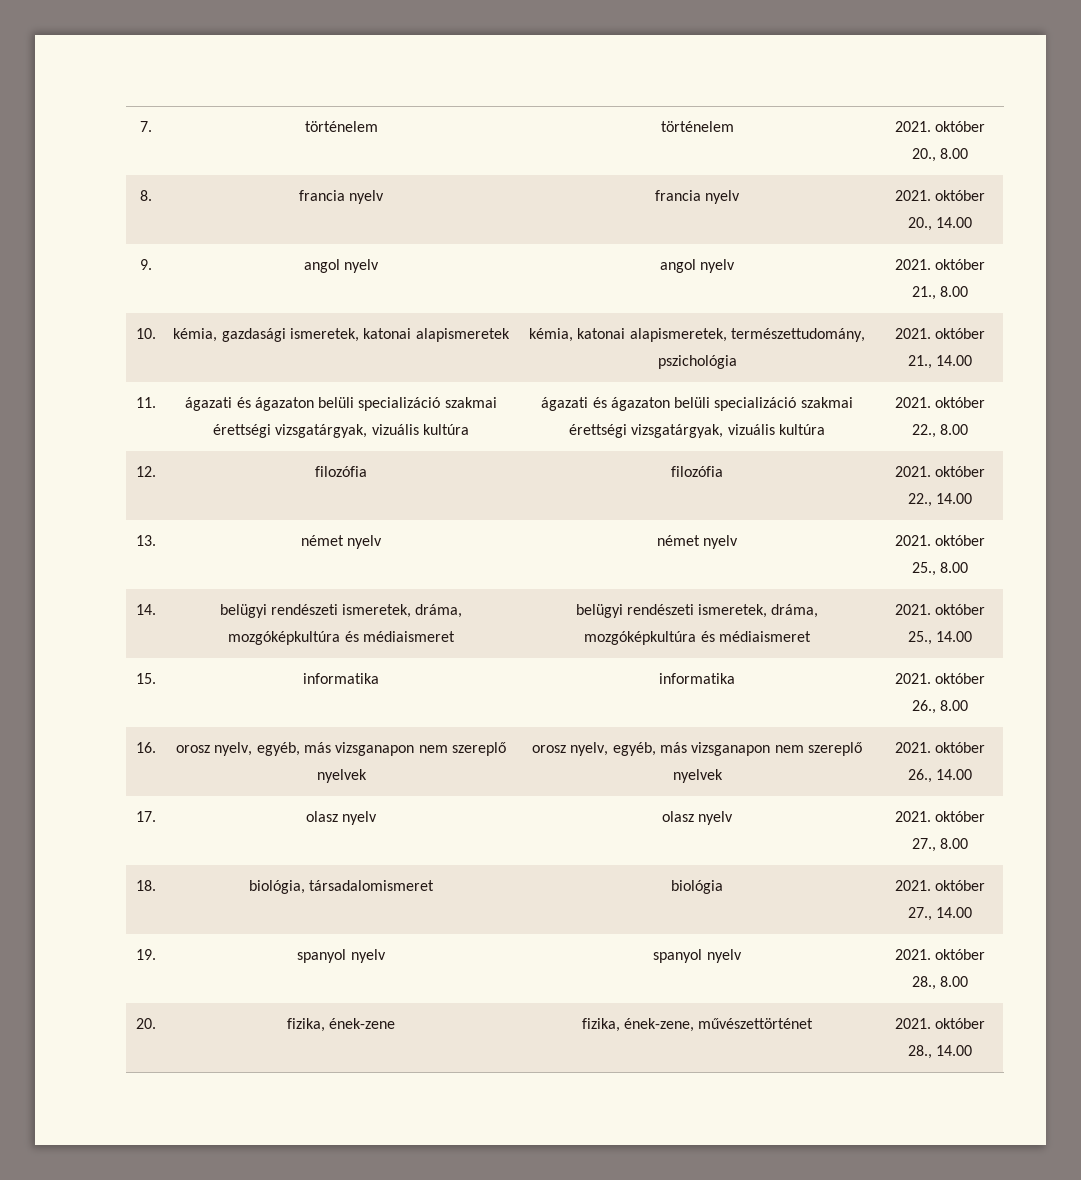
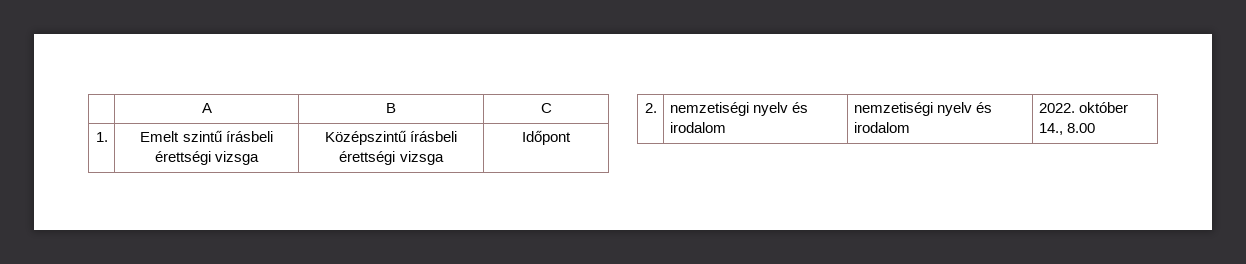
- 7. | történelem | történelem | 2021. október 20., 8.00
- 8. | francia nyelv | francia nyelv | 2021. október 20., 14.00
- 9. | angol nyelv | angol nyelv | 2021. október 21., 8.00
- 10. | kémia, gazdasági ismeretek, katonai alapismeretek | kémia, katonai alapismeretek, természettudomány, pszichológia | 2021. október 21., 14.00
- 11. | ágazati és ágazaton belüli specializáció szakmai érettségi vizsgatárgyak, vizuális kultúra | ágazati és ágazaton belüli specializáció szakmai érettségi vizsgatárgyak, vizuális kultúra | 2021. október 22., 8.00
- 12. | filozófia | filozófia | 2021. október 22., 14.00
- 13. | német nyelv | német nyelv | 2021. október 25., 8.00
- 14. | belügyi rendészeti ismeretek, dráma, mozgóképkultúra és médiaismeret | belügyi rendészeti ismeretek, dráma, mozgóképkultúra és médiaismeret | 2021. október 25., 14.00
- 15. | informatika | informatika | 2021. október 26., 8.00
- 16. | orosz nyelv, egyéb, más vizsganapon nem szereplő nyelvek | orosz nyelv, egyéb, más vizsganapon nem szereplő nyelvek | 2021. október 26., 14.00
- 17. | olasz nyelv | olasz nyelv | 2021. október 27., 8.00
- 18. | biológia, társadalomismeret | biológia | 2021. október 27., 14.00
- 19. | spanyol nyelv | spanyol nyelv | 2021. október 28., 8.00
- 20. | fizika, ének-zene | fizika, ének-zene, művészettörténet | 2021. október 28., 14.00
+ | A | B | C
+ 1. | Emelt szintű írásbeli érettségi vizsga | Középszintű írásbeli érettségi vizsga | Időpont
+ 2. | nemzetiségi nyelv és irodalom | nemzetiségi nyelv és irodalom | 2022. október 14., 8.00

